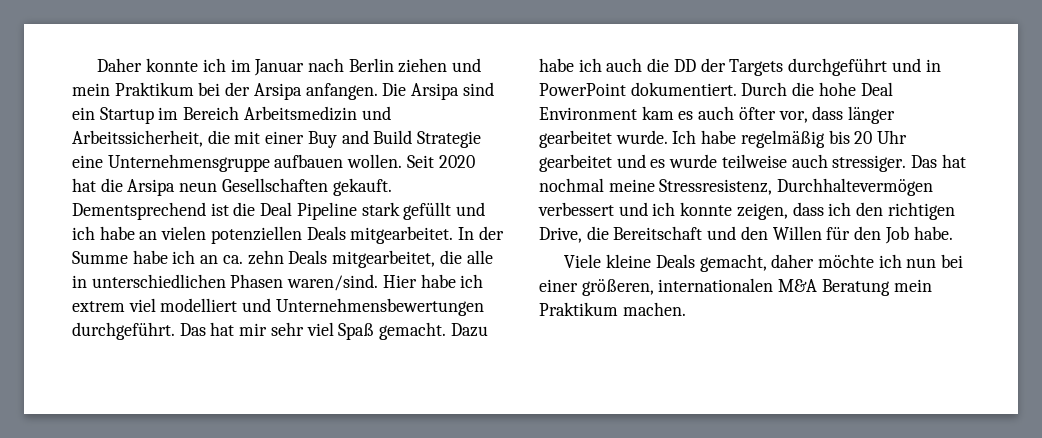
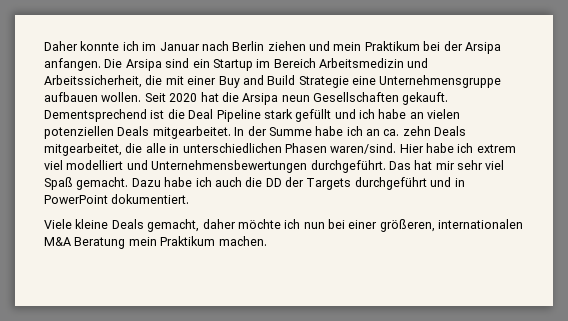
- Durch die hohe Deal Environment kam es auch öfter vor, dass länger gearbeitet wurde. Ich habe regelmäßig bis 20 Uhr gearbeitet und es wurde teilweise auch stressiger. Das hat nochmal meine Stressresistenz, Durchhaltevermögen verbessert und ich konnte zeigen, dass ich den richtigen Drive, die Bereitschaft und den Willen für den Job habe.

